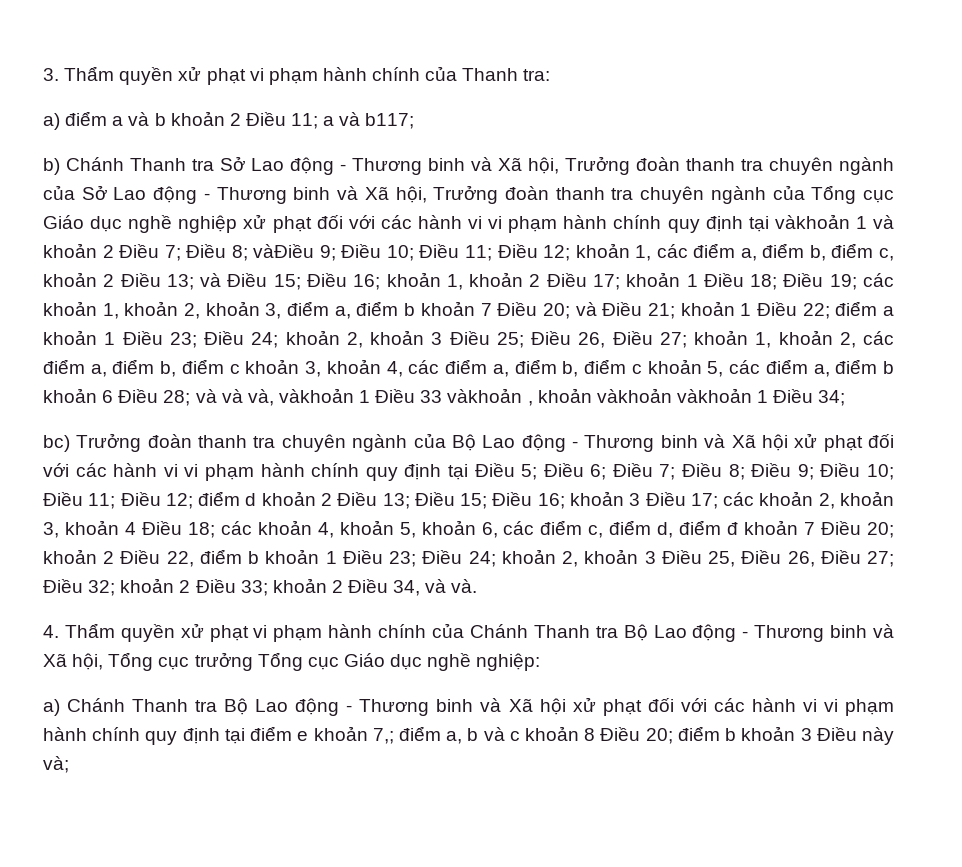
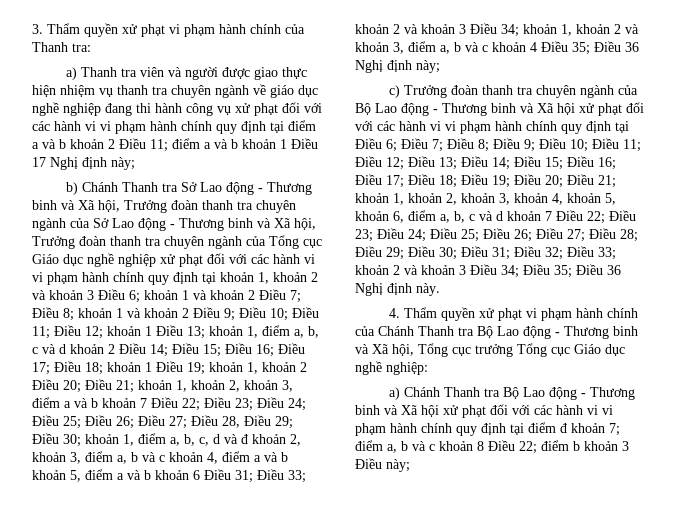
- a) điểm a và b khoản 2 Điều 11; a và b117;
+ a) Thanh tra viên và người được giao thực hiện nhiệm vụ thanh tra chuyên ngành về giáo dục nghề nghiệp đang thi hành công vụ xử phạt đối với các hành vi vi phạm hành chính quy định tại điểm a và b khoản 2 Điều 11; điểm a và b khoản 1 Điều 17 Nghị định này;
- b) Chánh Thanh tra Sở Lao động - Thương binh và Xã hội, Trưởng đoàn thanh tra chuyên ngành của Sở Lao động - Thương binh và Xã hội, Trưởng đoàn thanh tra chuyên ngành của Tổng cục Giáo dục nghề nghiệp xử phạt đối với các hành vi vi phạm hành chính quy định tại vàkhoản 1 và khoản 2 Điều 7;
+ b) Chánh Thanh tra Sở Lao động - Thương binh và Xã hội, Trưởng đoàn thanh tra chuyên ngành của Sở Lao động - Thương binh và Xã hội, Trưởng đoàn thanh tra chuyên ngành của Tổng cục Giáo dục nghề nghiệp xử phạt đối với các hành vi vi phạm hành chính quy định tại khoản 1, khoản 2 và khoản 3 Điều 6; khoản 1 và khoản 2 Điều 7;
- vàĐiều 9;
+ khoản 1 và khoản 2 Điều 9;
- khoản 1, các điểm a, điểm b, điểm c, khoản 2 Điều 13; và Điều 15; Điều 16;
+ khoản 1 Điều 13; khoản 1, điểm a, b, c và d khoản 2 Điều 14; Điều 15; Điều 16; Điều 17; Điều 18; khoản 1 Điều 19;
- khoản 1, khoản 2 Điều 17; khoản 1 Điều 18; Điều 19; các khoản 1, khoản 2, khoản 3, điểm a, điểm b khoản 7 Điều 20; và Điều 21; khoản 1 Điều 22; điểm a khoản 1 Điều 23; Điều 24; khoản 2, khoản 3 Điều 25; Điều 26, Điều 27; khoản 1, khoản 2, các điểm a, điểm b, điểm c khoản 3, khoản 4, các điểm a, điểm b, điểm c khoản 5, các điểm a, điểm b khoản 6 Điều 28; và và và, vàkhoản 1 Điều 33 vàkhoản , khoản vàkhoản vàkhoản 1 Điều 34;
- bc) Trưởng đoàn thanh tra chuyên ngành của Bộ Lao động - Thương binh và Xã hội xử phạt đối với các hành vi vi phạm hành chính quy định tại Điều 5; Điều 6;
+ khoản 1, khoản 2 Điều 20; Điều 21; khoản 1, khoản 2, khoản 3, điểm a và b khoản 7 Điều 22; Điều 23; Điều 24; Điều 25; Điều 26; Điều 27; Điều 28, Điều 29; Điều 30; khoản 1, điểm a, b, c, d và đ khoản 2, khoản 3, điểm a, b và c khoản 4, điểm a và b khoản 5, điểm a và b khoản 6 Điều 31; Điều 33; khoản 2 và khoản 3 Điều 34; khoản 1, khoản 2 và khoản 3, điểm a, b và c khoản 4 Điều 35; Điều 36 Nghị định này;
+ c) Trưởng đoàn thanh tra chuyên ngành của Bộ Lao động - Thương binh và Xã hội xử phạt đối với các hành vi vi phạm hành chính quy định tại Điều 6;
- Điều 12; điểm d khoản 2 Điều 13;
+ Điều 12; Điều 13;
- Điều 15; Điều 16; khoản 3 Điều 17; các khoản 2, khoản 3, khoản 4 Điều 18; các khoản 4, khoản 5, khoản 6, các điểm c, điểm d, điểm đ khoản 7 Điều 20; khoản 2 Điều 22, điểm b khoản 1 Điều 23; Điều 24; khoản 2, khoản 3 Điều 25, Điều 26, Điều 27; Điều 32; khoản 2 Điều 33; khoản 2 Điều 34, và và.
+ Điều 14; Điều 15; Điều 16; Điều 17; Điều 18; Điều 19; Điều 20; Điều 21; khoản 1, khoản 2, khoản 3, khoản 4, khoản 5, khoản 6, điểm a, b, c và d khoản 7 Điều 22; Điều 23; Điều 24; Điều 25; Điều 26; Điều 27; Điều 28; Điều 29; Điều 30; Điều 31; Điều 32; Điều 33; khoản 2 và khoản 3 Điều 34; Điều 35; Điều 36 Nghị định này.
- a) Chánh Thanh tra Bộ Lao động - Thương binh và Xã hội xử phạt đối với các hành vi vi phạm hành chính quy định tại điểm e khoản 7,; điểm a, b và c khoản 8 Điều 20; điểm b khoản 3 Điều này và;
+ a) Chánh Thanh tra Bộ Lao động - Thương binh và Xã hội xử phạt đối với các hành vi vi phạm hành chính quy định tại điểm đ khoản 7; điểm a, b và c khoản 8 Điều 22; điểm b khoản 3 Điều này;

